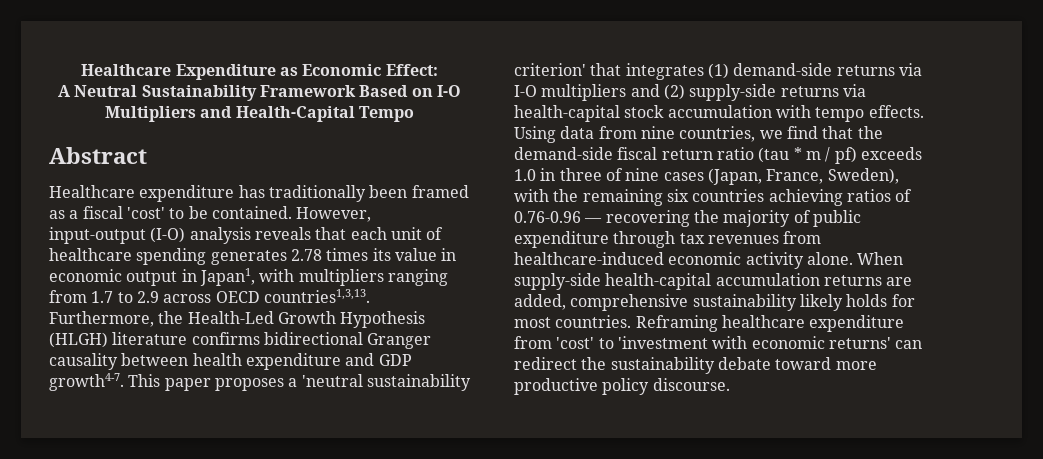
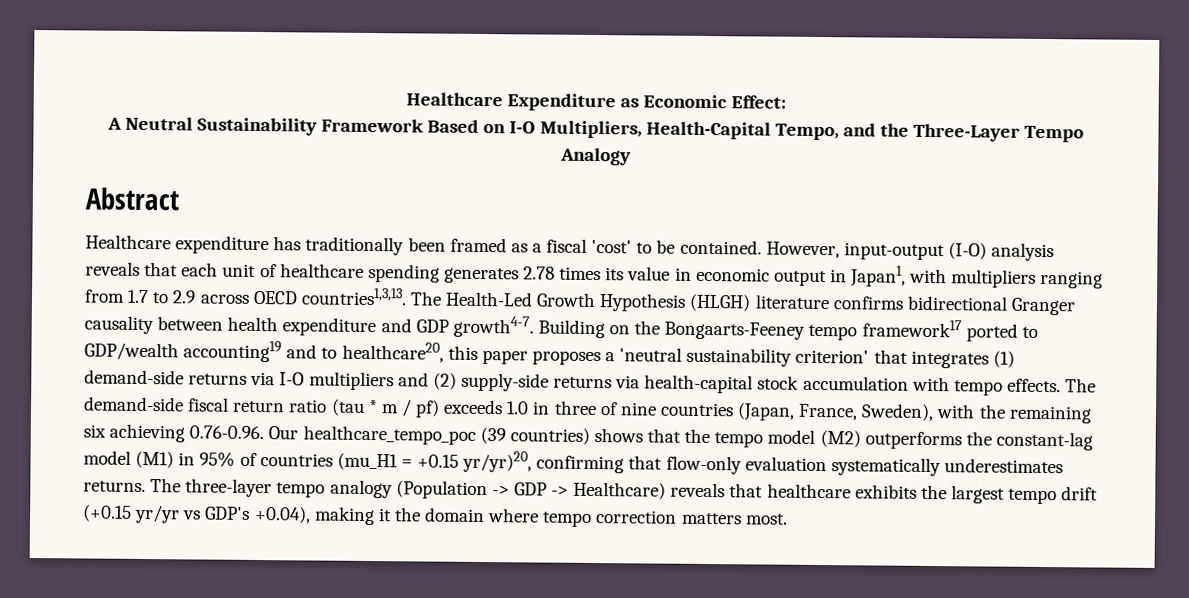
- A Neutral Sustainability Framework Based on I-O Multipliers and Health-Capital Tempo
+ A Neutral Sustainability Framework Based on I-O Multipliers, Health-Capital Tempo, and the Three-Layer Tempo Analogy
- Furthermore, the Health-Led Growth Hypothesis (HLGH) literature confirms bidirectional Granger causality between health expenditure and GDP growth4-7.
+ The Health-Led Growth Hypothesis (HLGH) literature confirms bidirectional Granger causality between health expenditure and GDP growth4-7.
- This paper proposes a 'neutral sustainability criterion' that integrates (1) demand-side returns via I-O multipliers and (2) supply-side returns via health-capital stock accumulation with tempo effects.
+ Building on the Bongaarts-Feeney tempo framework17 ported to GDP/wealth accounting19 and to healthcare20, this paper proposes a 'neutral sustainability criterion' that integrates (1) demand-side returns via I-O multipliers and (2) supply-side returns via health-capital stock accumulation with tempo effects.
- Using data from nine countries, we find that the demand-side fiscal return ratio (tau * m / pf) exceeds 1.0 in three of nine cases (Japan, France, Sweden), with the remaining six countries achieving ratios of 0.76-0.96 — recovering the majority of public expenditure through tax revenues from healthcare-induced economic activity alone. When supply-side health-capital accumulation returns are added, comprehensive sustainability likely holds for most countries. Reframing healthcare expenditure from 'cost' to 'investment with economic returns' can redirect the sustainability debate toward more productive policy discourse.
+ The demand-side fiscal return ratio (tau * m / pf) exceeds 1.0 in three of nine countries (Japan, France, Sweden), with the remaining six achieving 0.76-0.96. Our healthcare_tempo_poc (39 countries) shows that the tempo model (M2) outperforms the constant-lag model (M1) in 95% of countries (mu_H1 = +0.15 yr/yr)20, confirming that flow-only evaluation systematically underestimates returns. The three-layer tempo analogy (Population -> GDP -> Healthcare) reveals that healthcare exhibits the largest tempo drift (+0.15 yr/yr vs GDP's +0.04), making it the domain where tempo correction matters most.

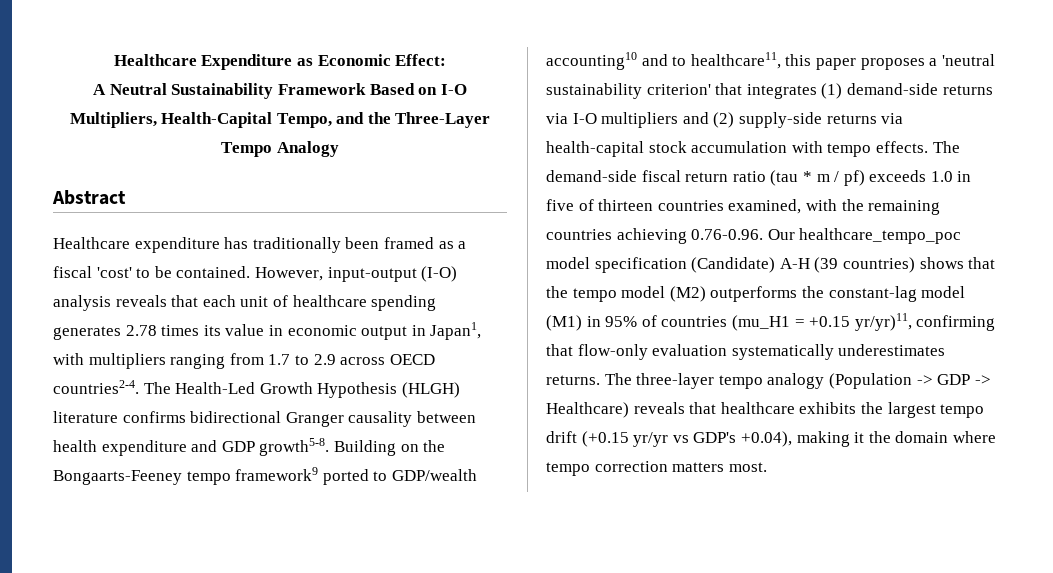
- However, input-output (I-O) analysis reveals that each unit of healthcare spending generates 2.78 times its value in economic output in Japan1, with multipliers ranging from 1.7 to 2.9 across OECD countries1,3,13.
+ However, input-output (I-O) analysis reveals that each unit of healthcare spending generates 2.78 times its value in economic output in Japan1, with multipliers ranging from 1.7 to 2.9 across OECD countries2-4.
- The Health-Led Growth Hypothesis (HLGH) literature confirms bidirectional Granger causality between health expenditure and GDP growth4-7.
+ The Health-Led Growth Hypothesis (HLGH) literature confirms bidirectional Granger causality between health expenditure and GDP growth5-8.
- Building on the Bongaarts-Feeney tempo framework17 ported to GDP/wealth accounting19 and to healthcare20, this paper proposes a 'neutral sustainability criterion' that integrates (1) demand-side returns via I-O multipliers and (2) supply-side returns via health-capital stock accumulation with tempo effects.
+ Building on the Bongaarts-Feeney tempo framework9 ported to GDP/wealth accounting10 and to healthcare11, this paper proposes a 'neutral sustainability criterion' that integrates (1) demand-side returns via I-O multipliers and (2) supply-side returns via health-capital stock accumulation with tempo effects.
- The demand-side fiscal return ratio (tau * m / pf) exceeds 1.0 in three of nine countries (Japan, France, Sweden), with the remaining six achieving 0.76-0.96. Our healthcare_tempo_poc (39 countries) shows that the tempo model (M2) outperforms the constant-lag model (M1) in 95% of countries (mu_H1 = +0.15 yr/yr)20, confirming that flow-only evaluation systematically underestimates returns.
+ The demand-side fiscal return ratio (tau * m / pf) exceeds 1.0 in five of thirteen countries examined, with the remaining countries achieving 0.76-0.96. Our healthcare_tempo_poc model specification (Candidate) A-H (39 countries) shows that the tempo model (M2) outperforms the constant-lag model (M1) in 95% of countries (mu_H1 = +0.15 yr/yr)11, confirming that flow-only evaluation systematically underestimates returns.

